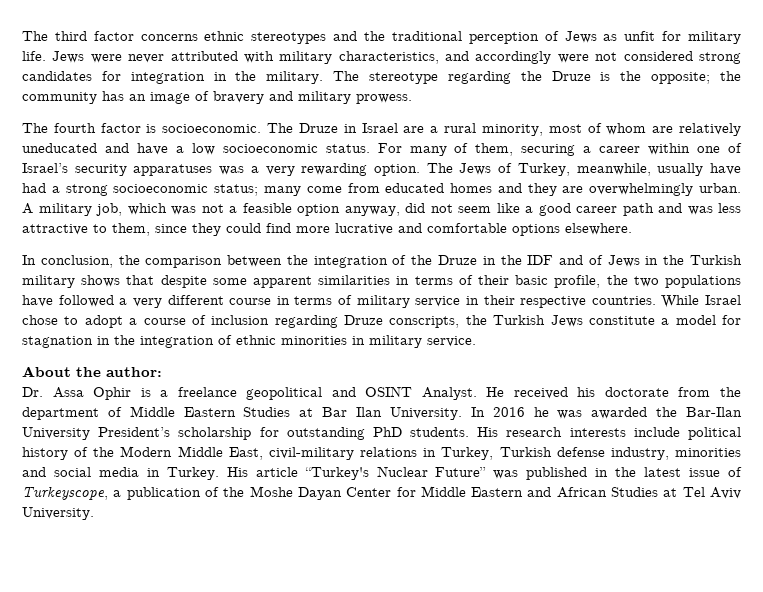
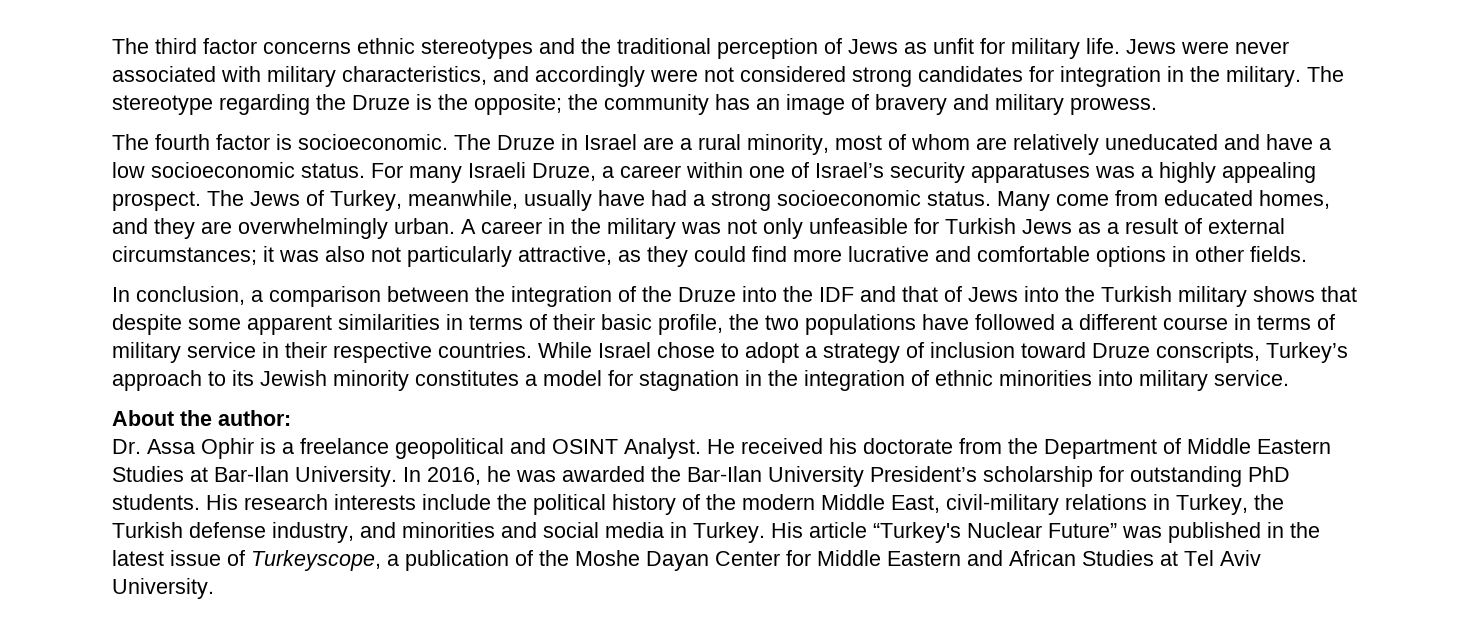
- Jews were never attributed with military characteristics, and accordingly were not considered strong candidates for integration in the military.
+ Jews were never associated with military characteristics, and accordingly were not considered strong candidates for integration in the military.
- For many of them, securing a career within one of Israel’s security apparatuses was a very rewarding option.
+ For many Israeli Druze, a career within one of Israel’s security apparatuses was a highly appealing prospect.
- The Jews of Turkey, meanwhile, usually have had a strong socioeconomic status; many come from educated homes and they are overwhelmingly urban.
+ The Jews of Turkey, meanwhile, usually have had a strong socioeconomic status. Many come from educated homes, and they are overwhelmingly urban.
- A military job, which was not a feasible option anyway, did not seem like a good career path and was less attractive to them, since they could find more lucrative and comfortable options elsewhere.
+ A career in the military was not only unfeasible for Turkish Jews as a result of external circumstances; it was also not particularly attractive, as they could find more lucrative and comfortable options in other fields.
- In conclusion, the comparison between the integration of the Druze in the IDF and of Jews in the Turkish military shows that despite some apparent similarities in terms of their basic profile, the two populations have followed a very different course in terms of military service in their respective countries.
+ In conclusion, a comparison between the integration of the Druze into the IDF and that of Jews into the Turkish military shows that despite some apparent similarities in terms of their basic profile, the two populations have followed a different course in terms of military service in their respective countries.
- While Israel chose to adopt a course of inclusion regarding Druze conscripts, the Turkish Jews constitute a model for stagnation in the integration of ethnic minorities in military service.
+ While Israel chose to adopt a strategy of inclusion toward Druze conscripts, Turkey’s approach to its Jewish minority constitutes a model for stagnation in the integration of ethnic minorities into military service.
- He received his doctorate from the department of Middle Eastern Studies at Bar Ilan University.
+ He received his doctorate from the Department of Middle Eastern Studies at Bar-Ilan University.
- In 2016 he was awarded the Bar-Ilan University President’s scholarship for outstanding PhD students.
+ In 2016, he was awarded the Bar-Ilan University President’s scholarship for outstanding PhD students.
- His research interests include political history of the Modern Middle East, civil-military relations in Turkey, Turkish defense industry, minorities and social media in Turkey.
+ His research interests include the political history of the modern Middle East, civil-military relations in Turkey, the Turkish defense industry, and minorities and social media in Turkey.

